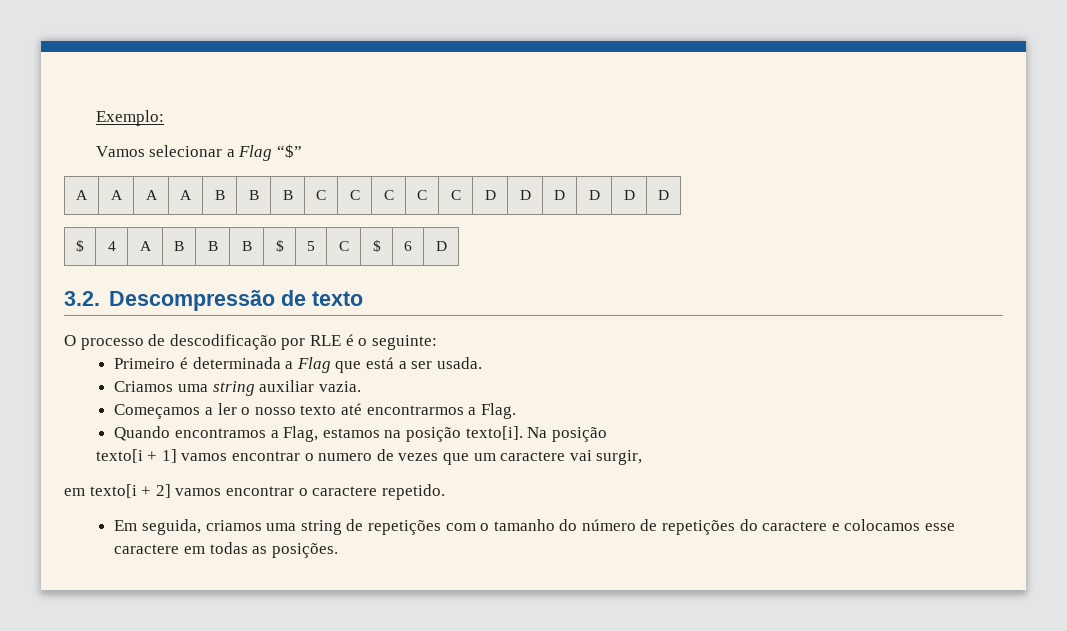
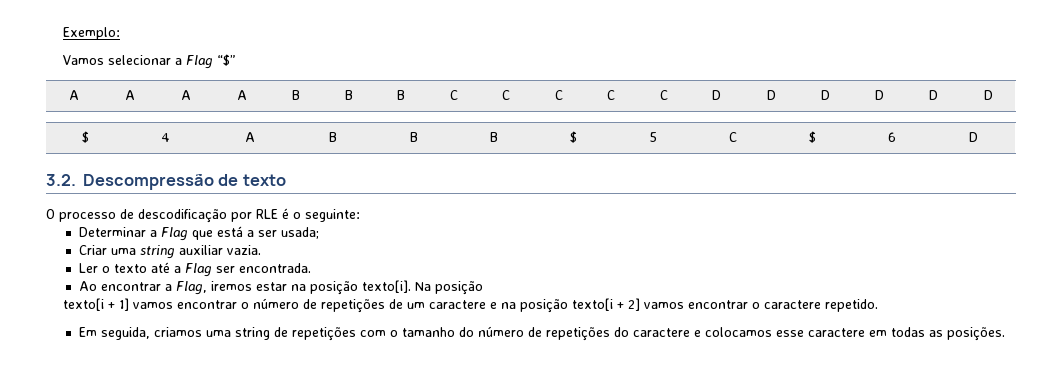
- Primeiro é determinada a Flag que está a ser usada.
- Criamos uma string auxiliar vazia.
+ Determinar a Flag que está a ser usada;
+ Criar uma string auxiliar vazia.
- Começamos a ler o nosso texto até encontrarmos a Flag.
- Quando encontramos a Flag, estamos na posição texto[i].
+ Ler o texto até a Flag ser encontrada.
+ Ao encontrar a Flag, iremos estar na posição texto[i].
- texto[i + 1] vamos encontrar o numero de vezes que um caractere vai surgir,
- em texto[i + 2] vamos encontrar o caractere repetido.
+ texto[i + 1] vamos encontrar o número de repetições de um caractere e na posição texto[i + 2] vamos encontrar o caractere repetido.

